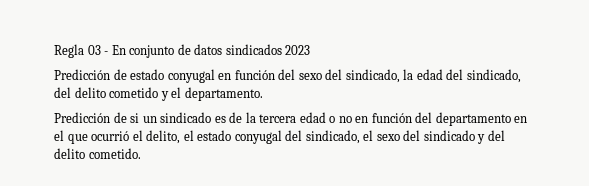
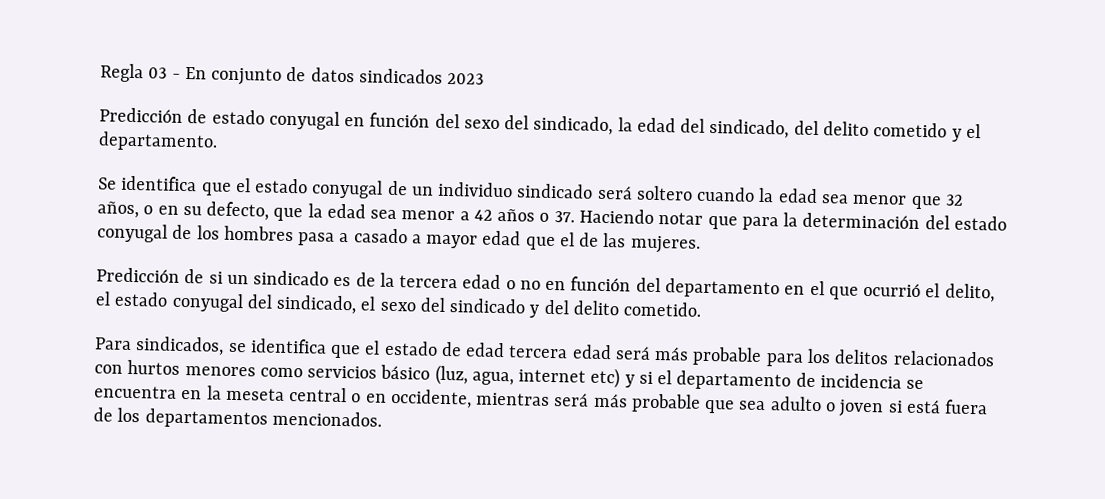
+ Se identifica que el estado conyugal de un individuo sindicado será soltero cuando la edad sea menor que 32 años, o en su defecto, que la edad sea menor a 42 años o 37. Haciendo notar que para la determinación del estado conyugal de los hombres pasa a casado a mayor edad que el de las mujeres.
+ Para sindicados, se identifica que el estado de edad tercera edad será más probable para los delitos relacionados con hurtos menores como servicios básico (luz, agua, internet etc) y si el departamento de incidencia se encuentra en la meseta central o en occidente, mientras será más probable que sea adulto o joven si está fuera de los departamentos mencionados.

